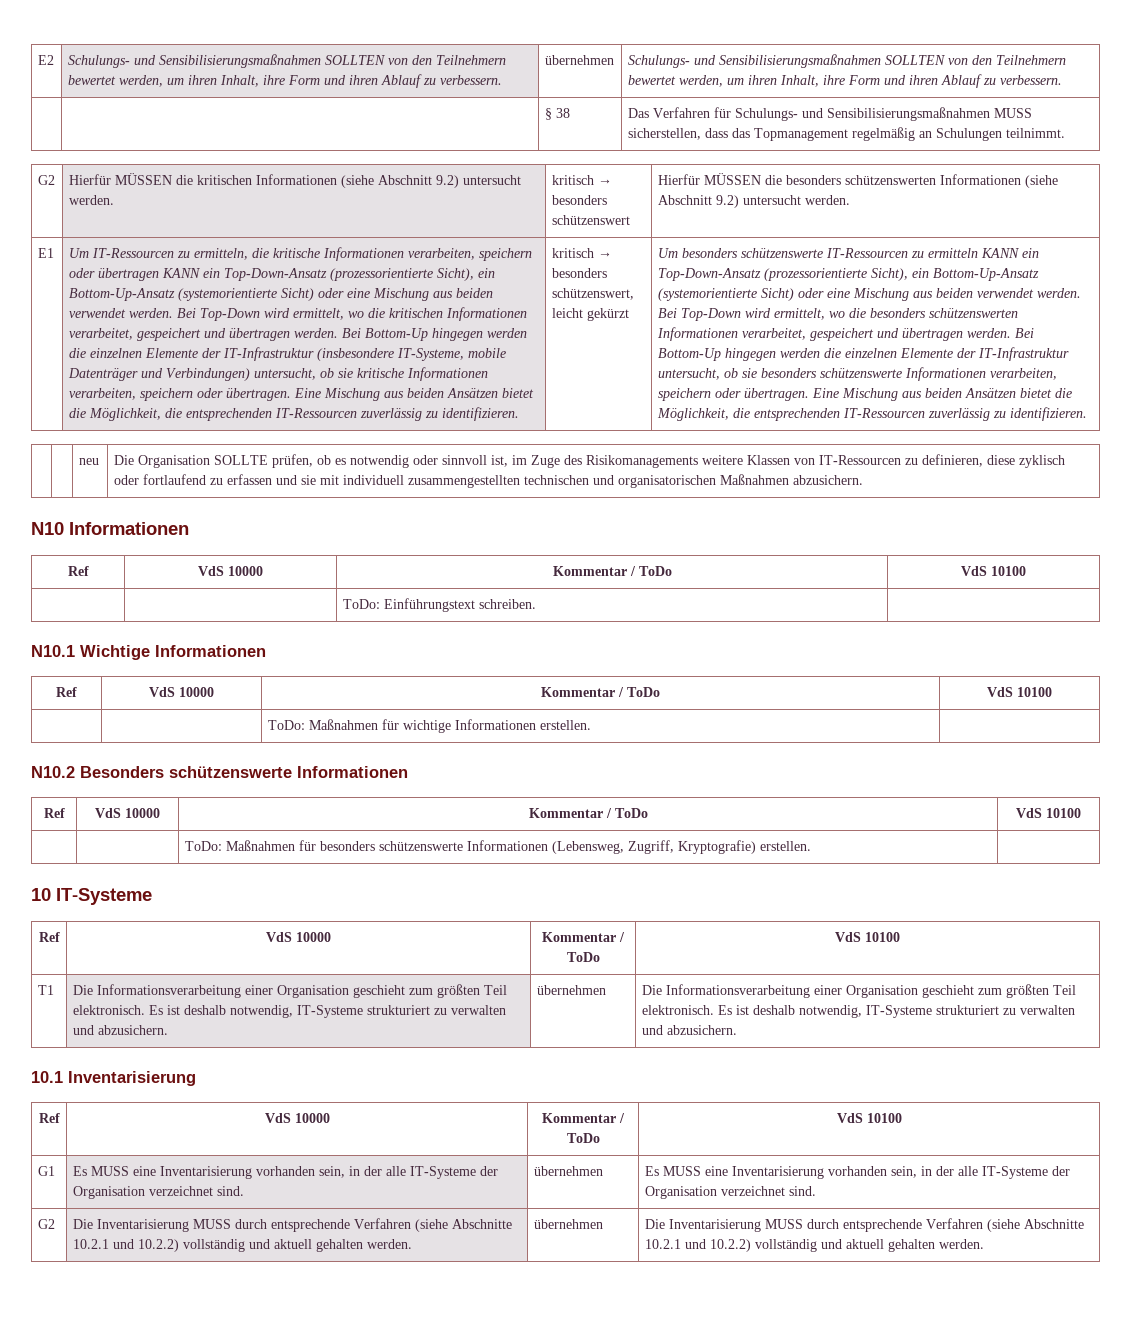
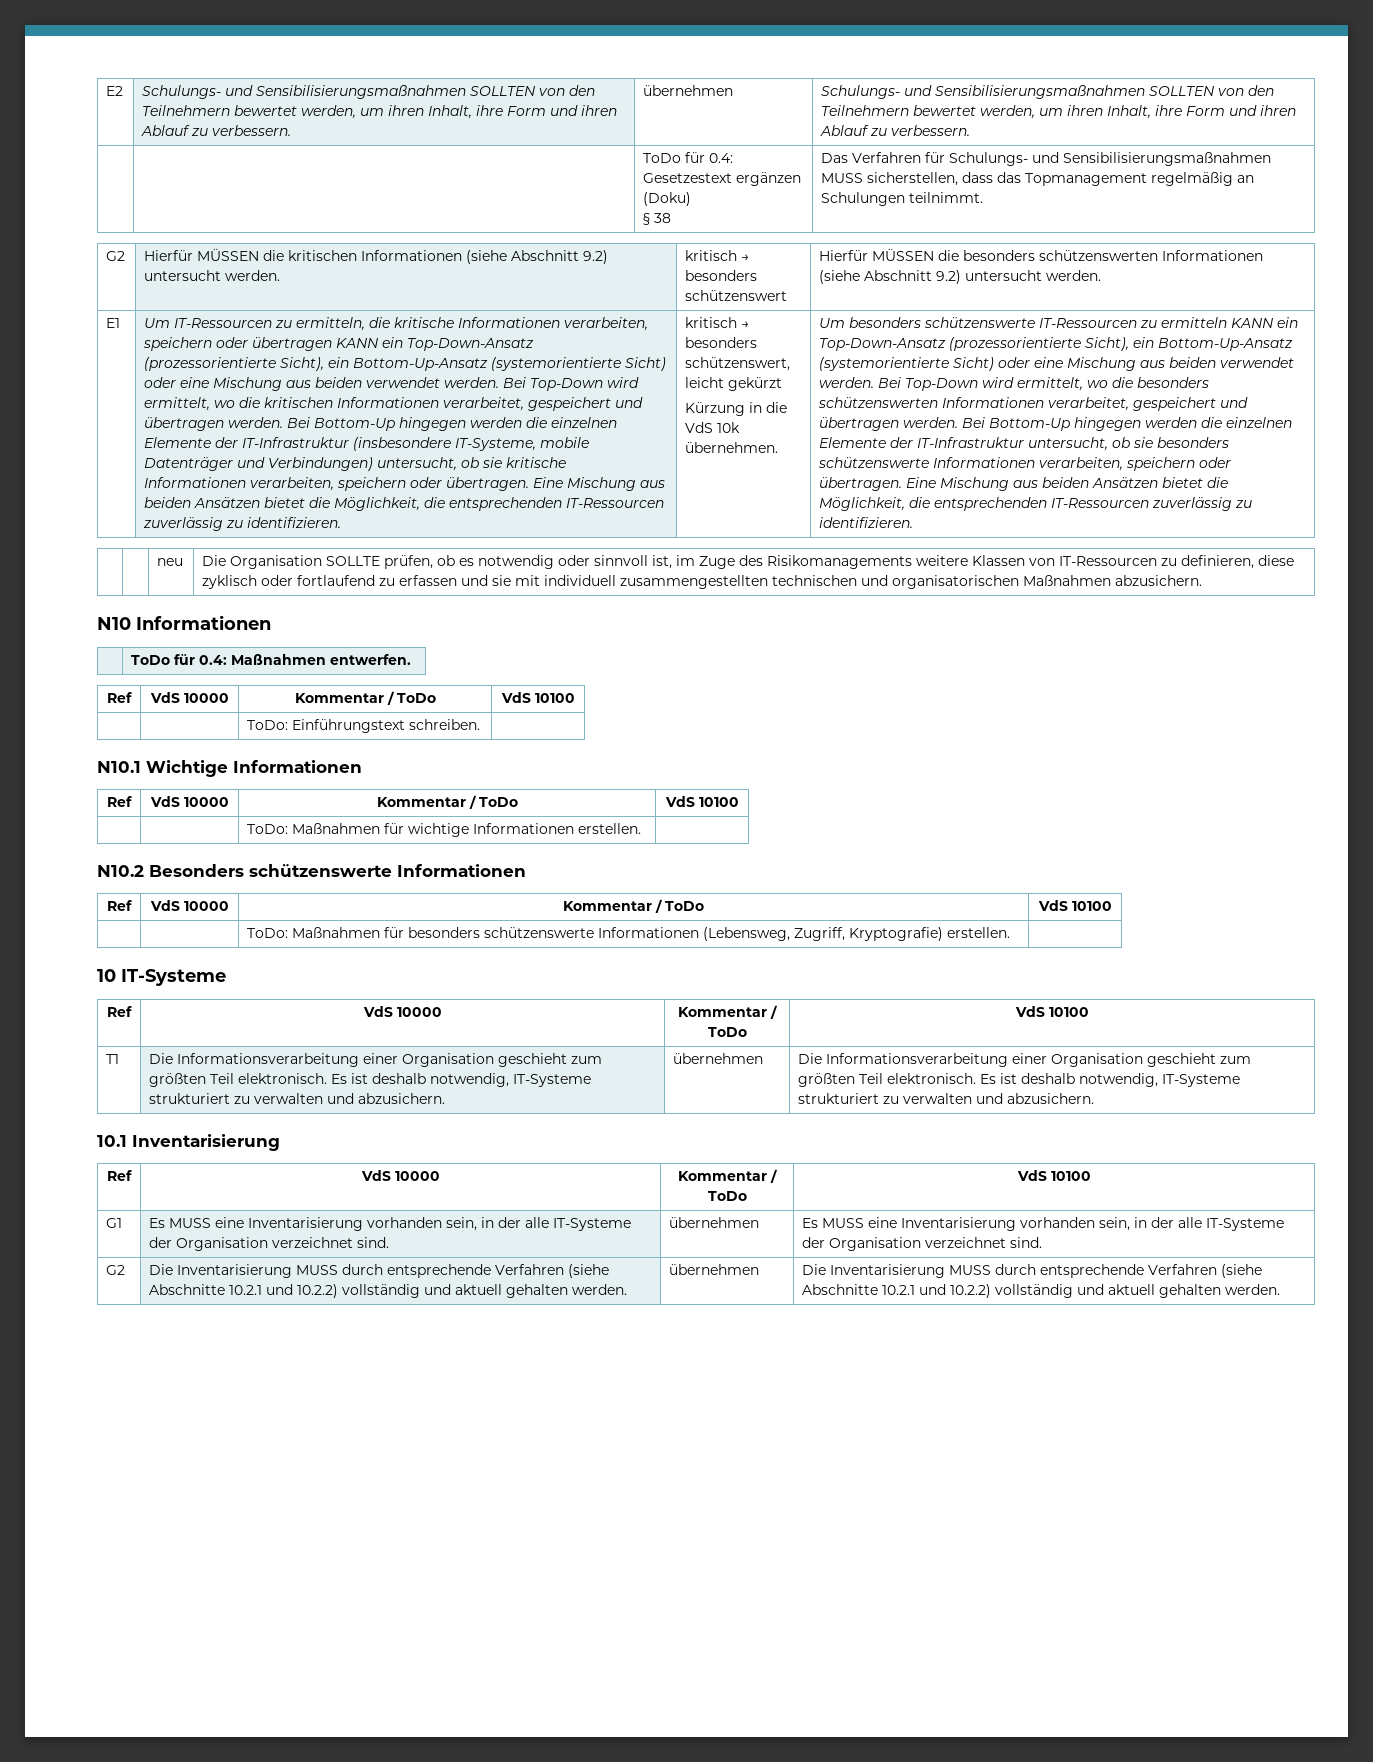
- | | § 38 | Das Verfahren für Schulungs- und Sensibilisierungsmaßnahmen MUSS sicherstellen, dass das Topmanagement regelmäßig an Schulungen teilnimmt.
+ | | ToDo für 0.4: Gesetzestext ergänzen (Doku)
+ § 38 | Das Verfahren für Schulungs- und Sensibilisierungsmaßnahmen MUSS sicherstellen, dass das Topmanagement regelmäßig an Schulungen teilnimmt.
+ Kürzung in die VdS 10k übernehmen.
+ | ToDo für 0.4: Maßnahmen entwerfen.

